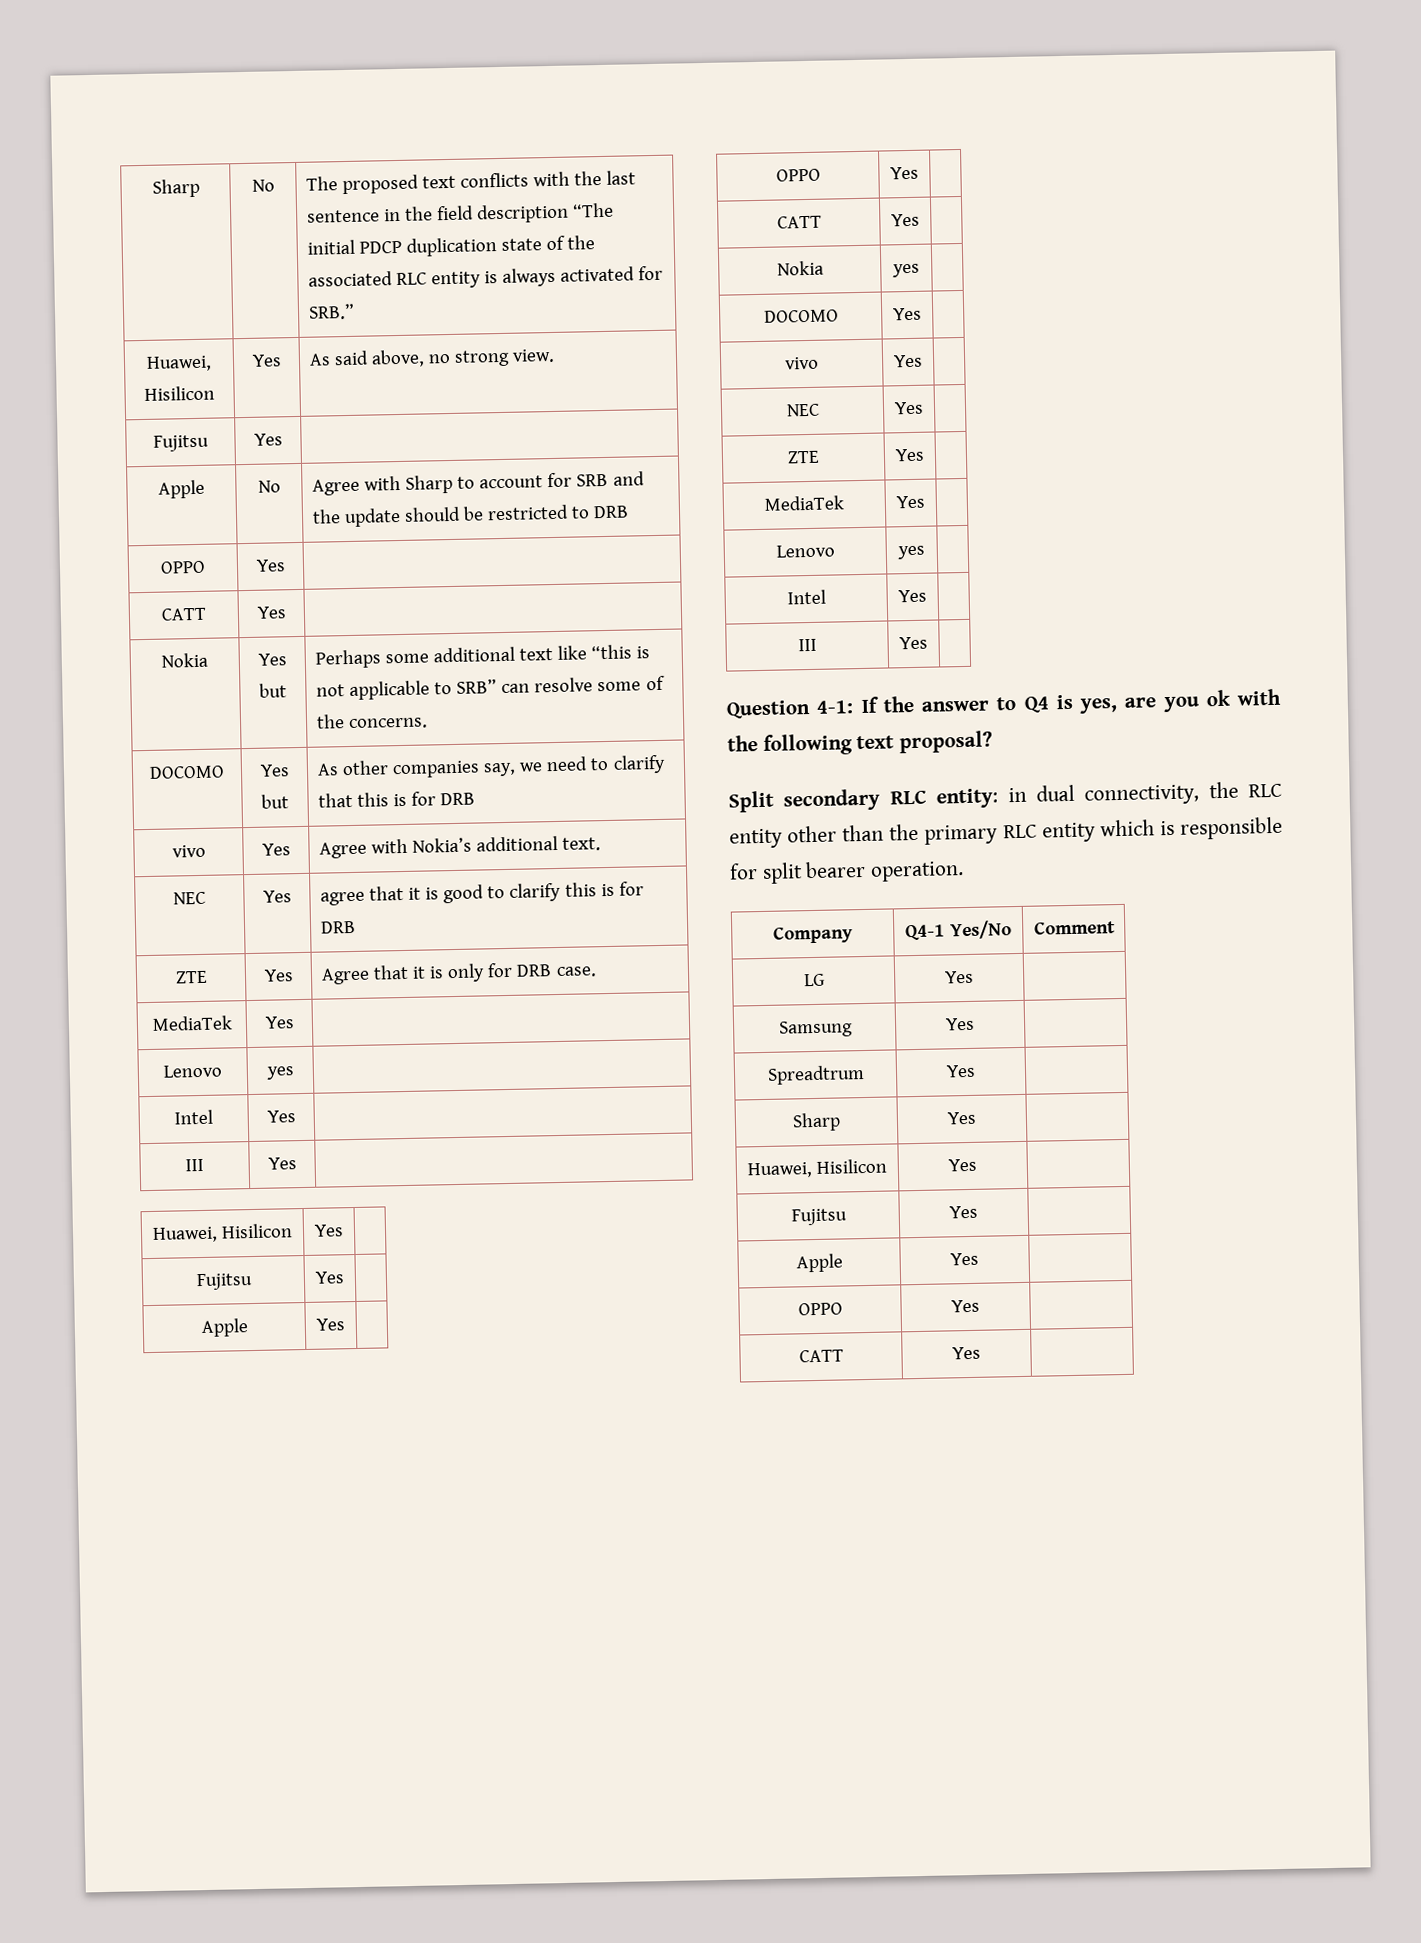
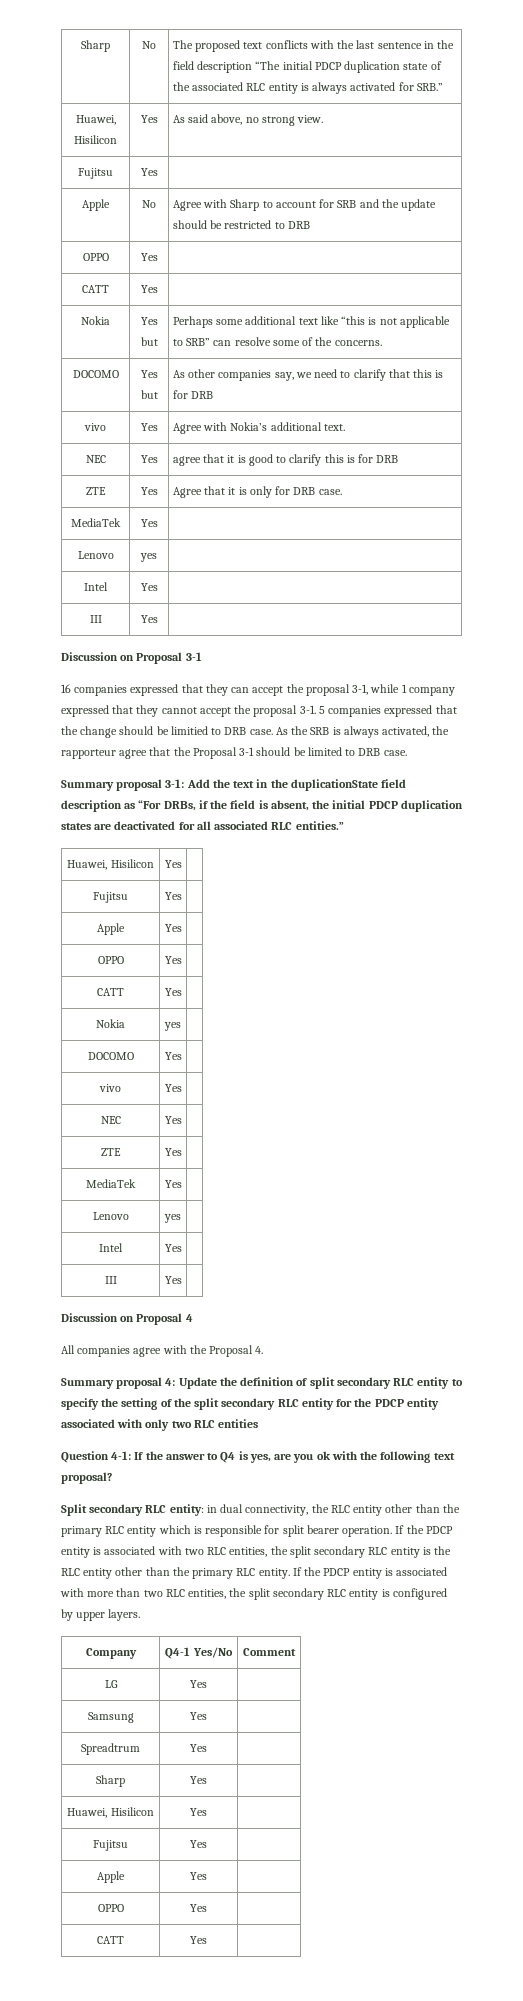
+ Discussion on Proposal 3-1
+ 16 companies expressed that they can accept the proposal 3-1, while 1 company expressed that they cannot accept the proposal 3-1. 5 companies expressed that the change should be limitied to DRB case. As the SRB is always activated, the rapporteur agree that the Proposal 3-1 should be limited to DRB case.
+ Summary proposal 3-1: Add the text in the duplicationState field description as “For DRBs, if the field is absent, the initial PDCP duplication states are deactivated for all associated RLC entities.”
+ Discussion on Proposal 4
+ All companies agree with the Proposal 4.
+ Summary proposal 4: Update the definition of split secondary RLC entity to specify the setting of the split secondary RLC entity for the PDCP entity associated with only two RLC entities
+ If the PDCP entity is associated with two RLC entities, the split secondary RLC entity is the RLC entity other than the primary RLC entity. If the PDCP entity is associated with more than two RLC entities, the split secondary RLC entity is configured by upper layers.

